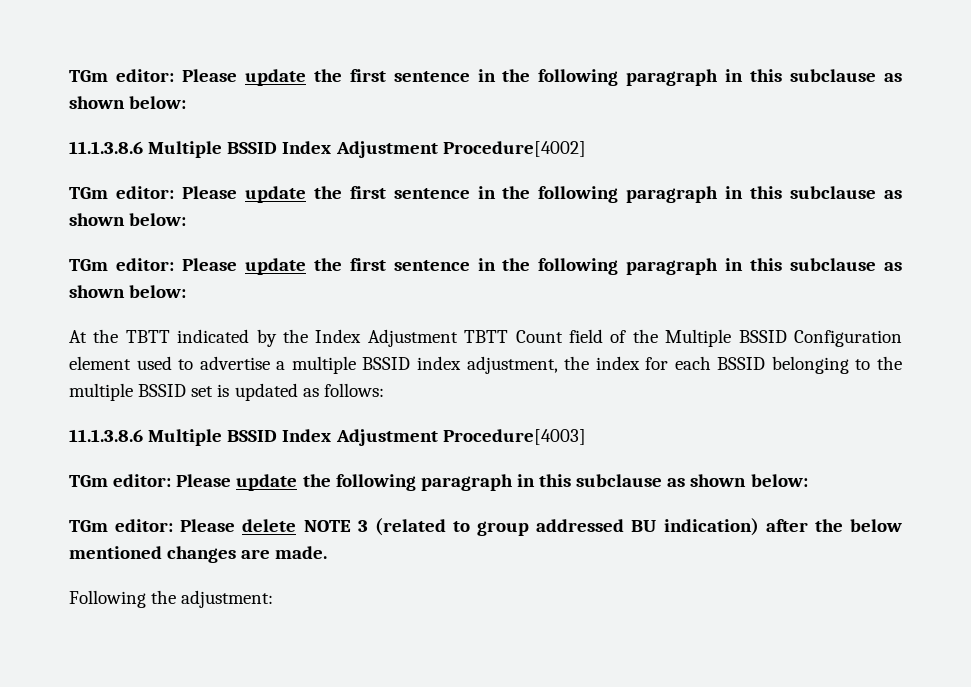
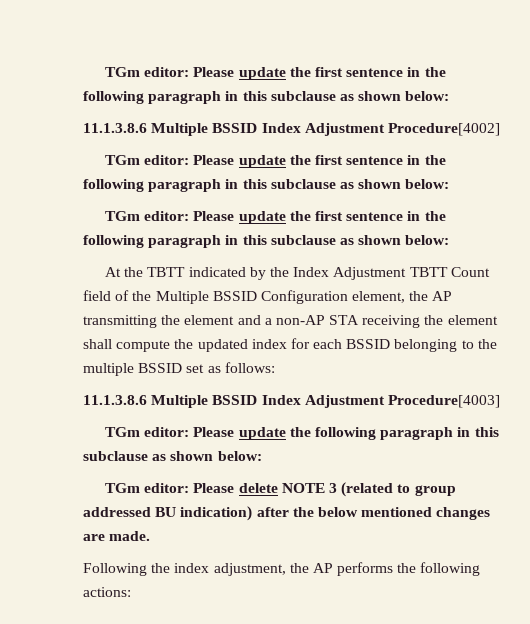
- At the TBTT indicated by the Index Adjustment TBTT Count field of the Multiple BSSID Configuration element used to advertise a multiple BSSID index adjustment, the index for each BSSID belonging to the multiple BSSID set is updated as follows:
+ At the TBTT indicated by the Index Adjustment TBTT Count field of the Multiple BSSID Configuration element, the AP transmitting the element and a non-AP STA receiving the element shall compute the updated index for each BSSID belonging to the multiple BSSID set as follows:
- Following the adjustment:
+ Following the index adjustment, the AP performs the following actions:

